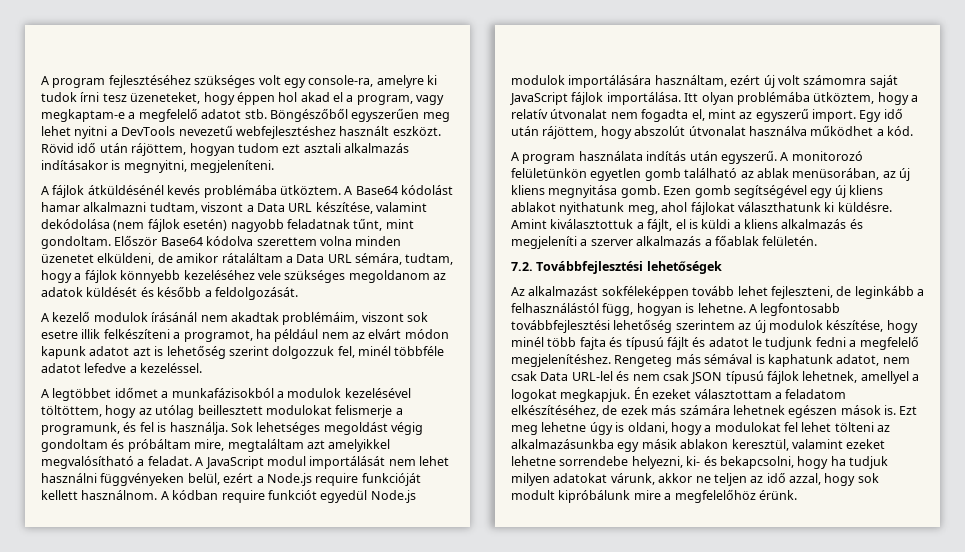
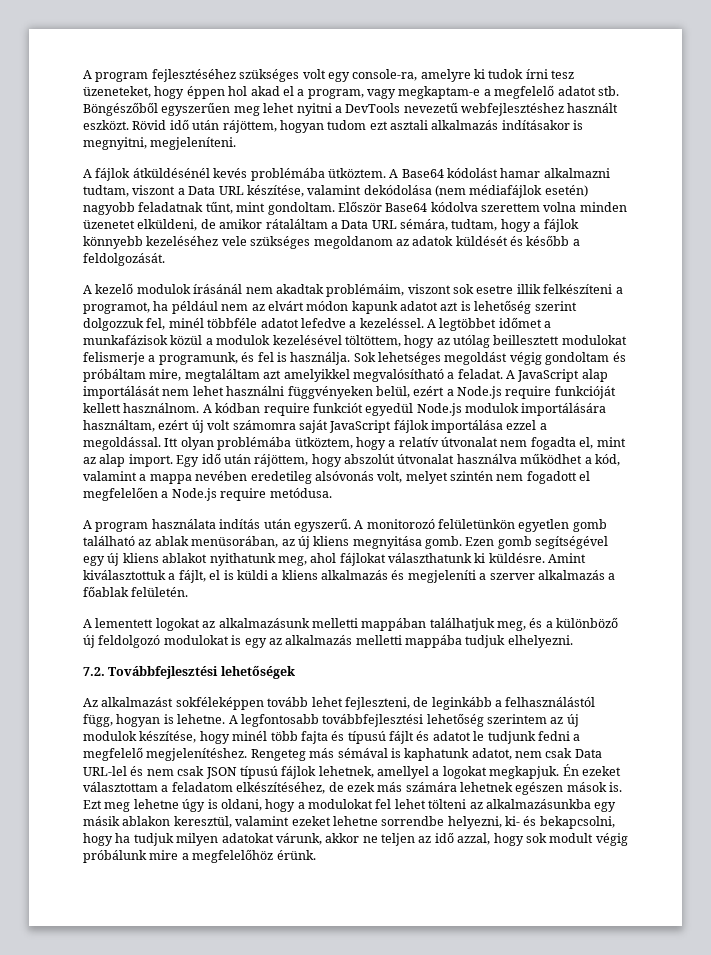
- A Base64 kódolást hamar alkalmazni tudtam, viszont a Data URL készítése, valamint dekódolása (nem fájlok esetén) nagyobb feladatnak tűnt, mint gondoltam.
+ A Base64 kódolást hamar alkalmazni tudtam, viszont a Data URL készítése, valamint dekódolása (nem médiafájlok esetén) nagyobb feladatnak tűnt, mint gondoltam.
- A kezelő modulok írásánál nem akadtak problémáim, viszont sok esetre illik felkészíteni a programot, ha például nem az elvárt módon kapunk adatot azt is lehetőség szerint dolgozzuk fel, minél többféle adatot lefedve a kezeléssel.
- A legtöbbet időmet a munkafázisokból a modulok kezelésével töltöttem, hogy az utólag beillesztett modulokat felismerje a programunk, és fel is használja.
+ A kezelő modulok írásánál nem akadtak problémáim, viszont sok esetre illik felkészíteni a programot, ha például nem az elvárt módon kapunk adatot azt is lehetőség szerint dolgozzuk fel, minél többféle adatot lefedve a kezeléssel. A legtöbbet időmet a munkafázisok közül a modulok kezelésével töltöttem, hogy az utólag beillesztett modulokat felismerje a programunk, és fel is használja.
- A JavaScript modul importálását nem lehet használni függvényeken belül, ezért a Node.js require funkcióját kellett használnom.
+ A JavaScript alap importálását nem lehet használni függvényeken belül, ezért a Node.js require funkcióját kellett használnom.
- A kódban require funkciót egyedül Node.js modulok importálására használtam, ezért új volt számomra saját JavaScript fájlok importálása.
+ A kódban require funkciót egyedül Node.js modulok importálására használtam, ezért új volt számomra saját JavaScript fájlok importálása ezzel a megoldással.
- Itt olyan problémába ütköztem, hogy a relatív útvonalat nem fogadta el, mint az egyszerű import.
+ Itt olyan problémába ütköztem, hogy a relatív útvonalat nem fogadta el, mint az alap import.
- Egy idő után rájöttem, hogy abszolút útvonalat használva működhet a kód.
+ Egy idő után rájöttem, hogy abszolút útvonalat használva működhet a kód, valamint a mappa nevében eredetileg alsóvonás volt, melyet szintén nem fogadott el megfelelően a Node.js require metódusa.
+ A lementett logokat az alkalmazásunk melletti mappában találhatjuk meg, és a különböző új feldolgozó modulokat is egy az alkalmazás melletti mappába tudjuk elhelyezni.
- Ezt meg lehetne úgy is oldani, hogy a modulokat fel lehet tölteni az alkalmazásunkba egy másik ablakon keresztül, valamint ezeket lehetne sorrendebe helyezni, ki- és bekapcsolni, hogy ha tudjuk milyen adatokat várunk, akkor ne teljen az idő azzal, hogy sok modult kipróbálunk mire a megfelelőhöz érünk.
+ Ezt meg lehetne úgy is oldani, hogy a modulokat fel lehet tölteni az alkalmazásunkba egy másik ablakon keresztül, valamint ezeket lehetne sorrendbe helyezni, ki- és bekapcsolni, hogy ha tudjuk milyen adatokat várunk, akkor ne teljen az idő azzal, hogy sok modult végig próbálunk mire a megfelelőhöz érünk.

